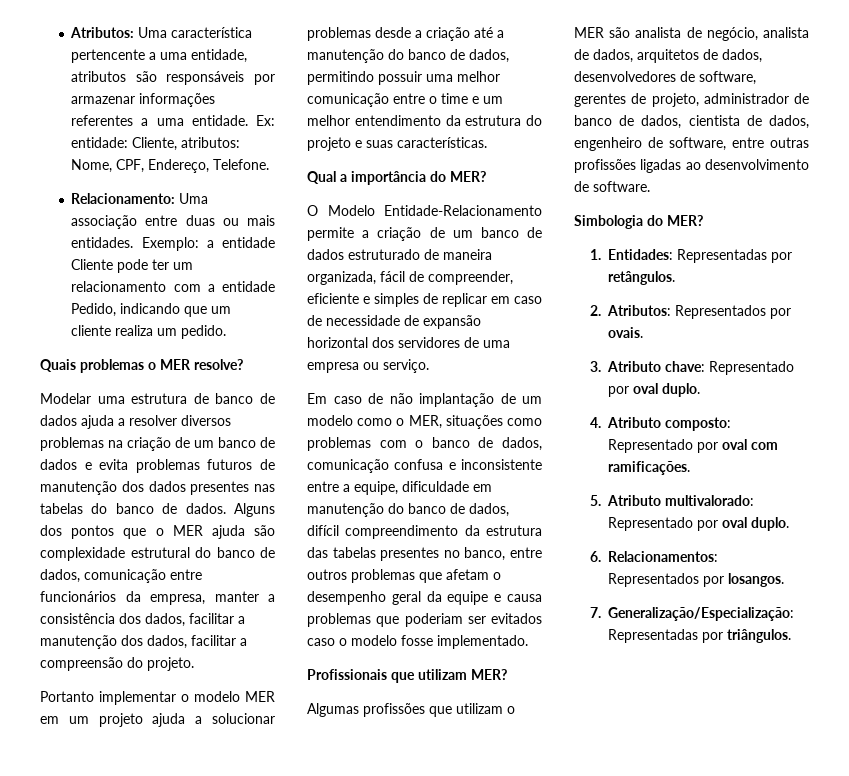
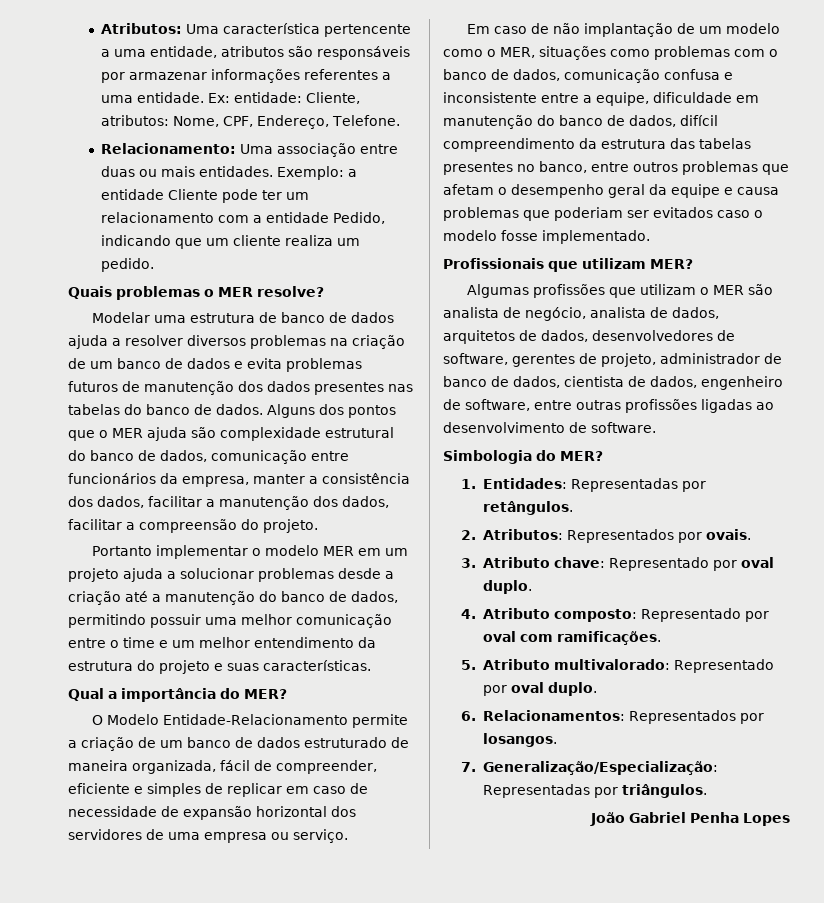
+ João Gabriel Penha Lopes

